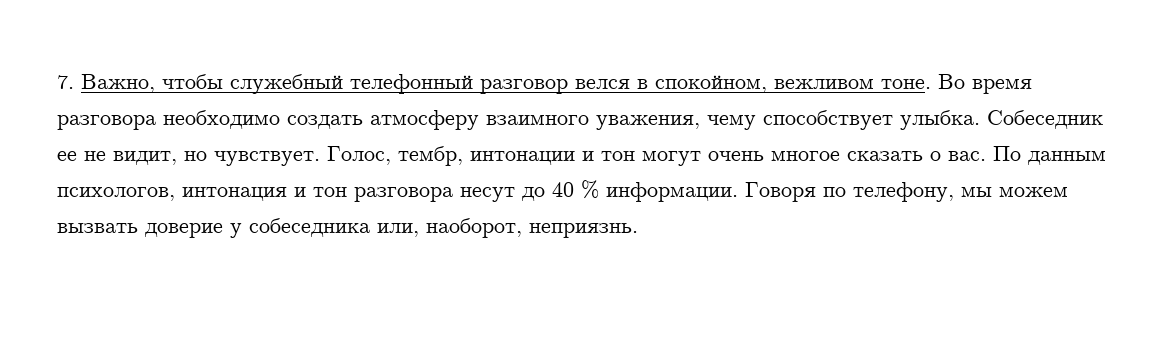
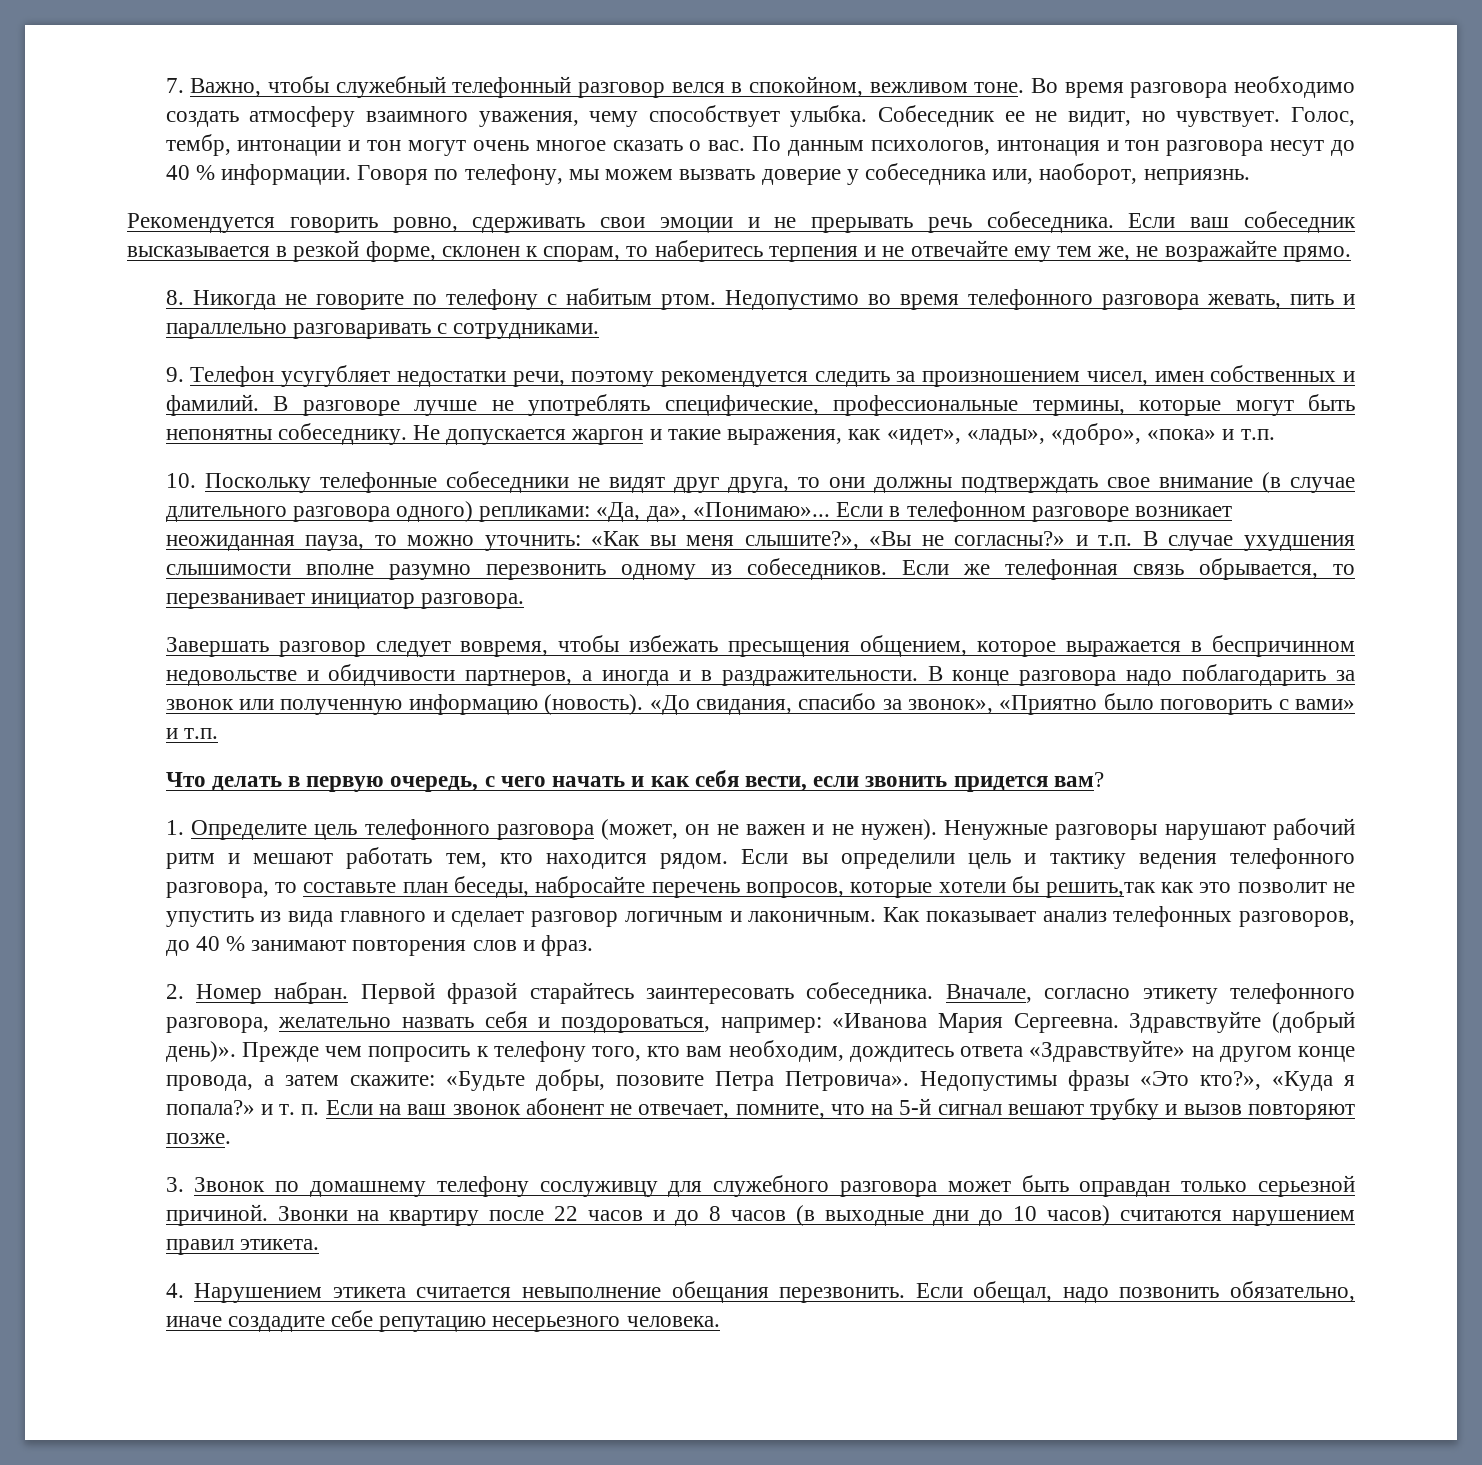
+ Рекомендуется говорить ровно, сдерживать свои эмоции и не прерывать речь собеседника. Если ваш собеседник высказывается в резкой форме, склонен к спорам, то наберитесь терпения и не отвечайте ему тем же, не возражайте прямо.
+ 8. Никогда не говорите по телефону с набитым ртом. Недопустимо во время телефонного разговора жевать, пить и параллельно разговаривать с сотрудниками.
+ 9. Телефон усугубляет недостатки речи, поэтому рекомендуется следить за произношением чисел, имен собственных и фамилий. В разговоре лучше не употреблять специфические, профессиональные термины, которые могут быть непонятны собеседнику. Не допускается жаргон и такие выражения, как «идет», «лады», «добро», «пока» и т.п.
+ 10. Поскольку телефонные собеседники не видят друг друга, то они должны подтверждать свое внимание (в случае длительного разговора одного) репликами: «Да, да», «Понимаю»... Если в телефонном разговоре возникает неожиданная пауза, то можно уточнить: «Как вы меня слышите?», «Вы не согласны?» и т.п. В случае ухудшения слышимости вполне разумно перезвонить одному из собеседников. Если же телефонная связь обрывается, то перезванивает инициатор разговора.
+ Завершать разговор следует вовремя, чтобы избежать пресыщения общением, которое выражается в беспричинном недовольстве и обидчивости партнеров, а иногда и в раздражительности. В конце разговора надо поблагодарить за звонок или полученную информацию (новость). «До свидания, спасибо за звонок», «Приятно было поговорить с вами» и т.п.
+ Что делать в первую очередь, с чего начать и как себя вести, если звонить придется вам?
+ 1. Определите цель телефонного разговора (может, он не важен и не нужен). Ненужные разговоры нарушают рабочий ритм и мешают работать тем, кто находится рядом. Если вы определили цель и тактику ведения телефонного разговора, то составьте план беседы, набросайте перечень вопросов, которые хотели бы решить,так как это позволит не упустить из вида главного и сделает разговор логичным и лаконичным. Как показывает анализ телефонных разговоров, до 40 % занимают повторения слов и фраз.
+ 2. Номер набран. Первой фразой старайтесь заинтересовать собеседника. Вначале, согласно этикету телефонного разговора, желательно назвать себя и поздороваться, например: «Иванова Мария Сергеевна. Здравствуйте (добрый день)». Прежде чем попросить к телефону того, кто вам необходим, дождитесь ответа «Здравствуйте» на другом конце провода, а затем скажите: «Будьте добры, позовите Петра Петровича». Недопустимы фразы «Это кто?», «Куда я попала?» и т. п. Если на ваш звонок абонент не отвечает, помните, что на 5-й сигнал вешают трубку и вызов повторяют позже.
+ 3. Звонок по домашнему телефону сослуживцу для служебного разговора может быть оправдан только серьезной причиной. Звонки на квартиру после 22 часов и до 8 часов (в выходные дни до 10 часов) считаются нарушением правил этикета.
+ 4. Нарушением этикета считается невыполнение обещания перезвонить. Если обещал, надо позвонить обязательно, иначе создадите себе репутацию несерьезного человека.

